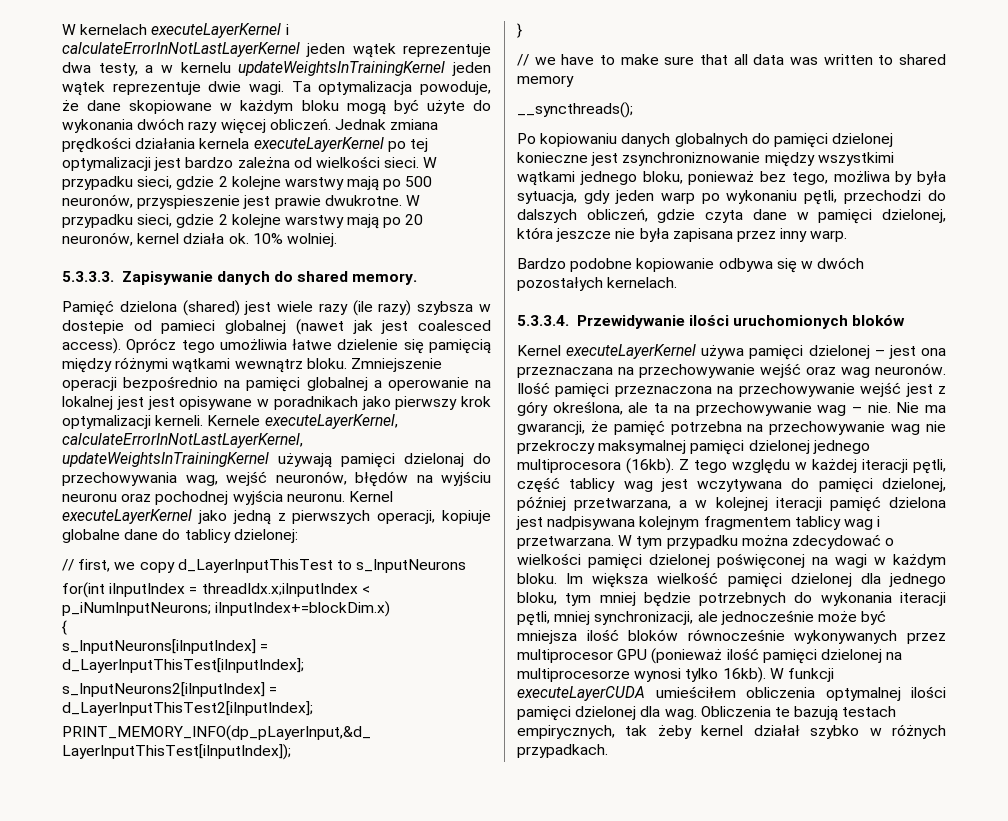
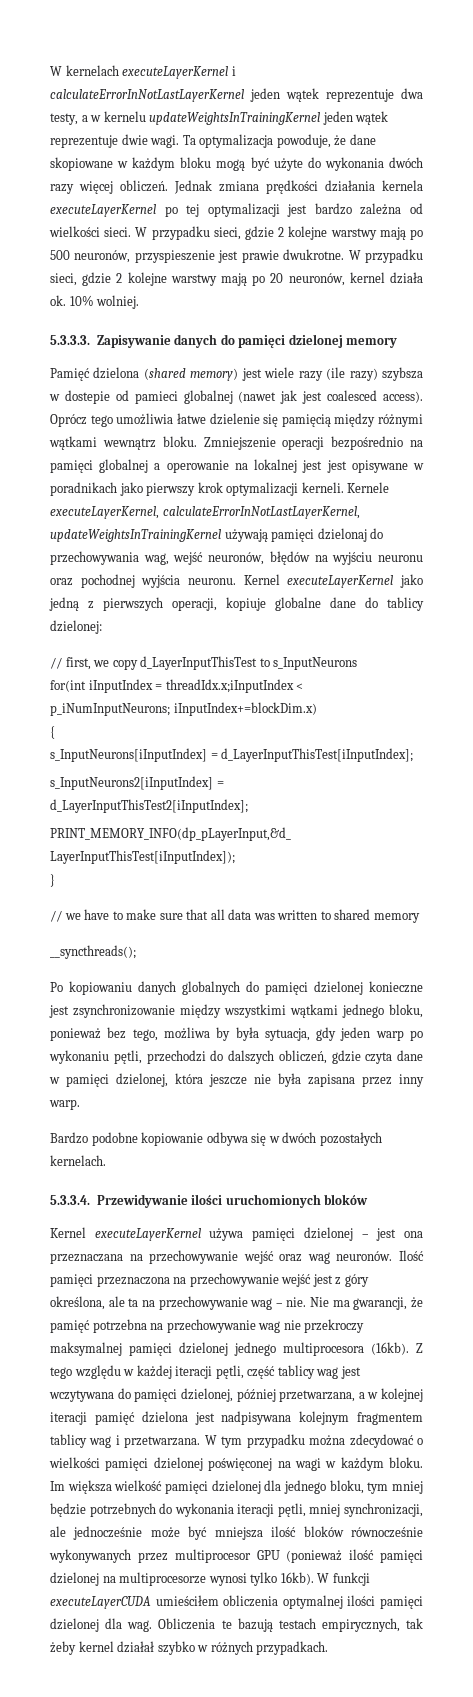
- 5.3.3.3. Zapisywanie danych do shared memory.
+ 5.3.3.3. Zapisywanie danych do pamięci dzielonej memory
- Pamięć dzielona (shared) jest wiele razy (ile razy) szybsza w dostepie od pamieci globalnej (nawet jak jest coalesced access).
+ Pamięć dzielona (shared memory) jest wiele razy (ile razy) szybsza w dostepie od pamieci globalnej (nawet jak jest coalesced access).
- Po kopiowaniu danych globalnych do pamięci dzielonej konieczne jest zsynchroniznowanie między wszystkimi wątkami jednego bloku, ponieważ bez tego, możliwa by była sytuacja, gdy jeden warp po wykonaniu pętli, przechodzi do dalszych obliczeń, gdzie czyta dane w pamięci dzielonej, która jeszcze nie była zapisana przez inny warp.
+ Po kopiowaniu danych globalnych do pamięci dzielonej konieczne jest zsynchronizowanie między wszystkimi wątkami jednego bloku, ponieważ bez tego, możliwa by była sytuacja, gdy jeden warp po wykonaniu pętli, przechodzi do dalszych obliczeń, gdzie czyta dane w pamięci dzielonej, która jeszcze nie była zapisana przez inny warp.

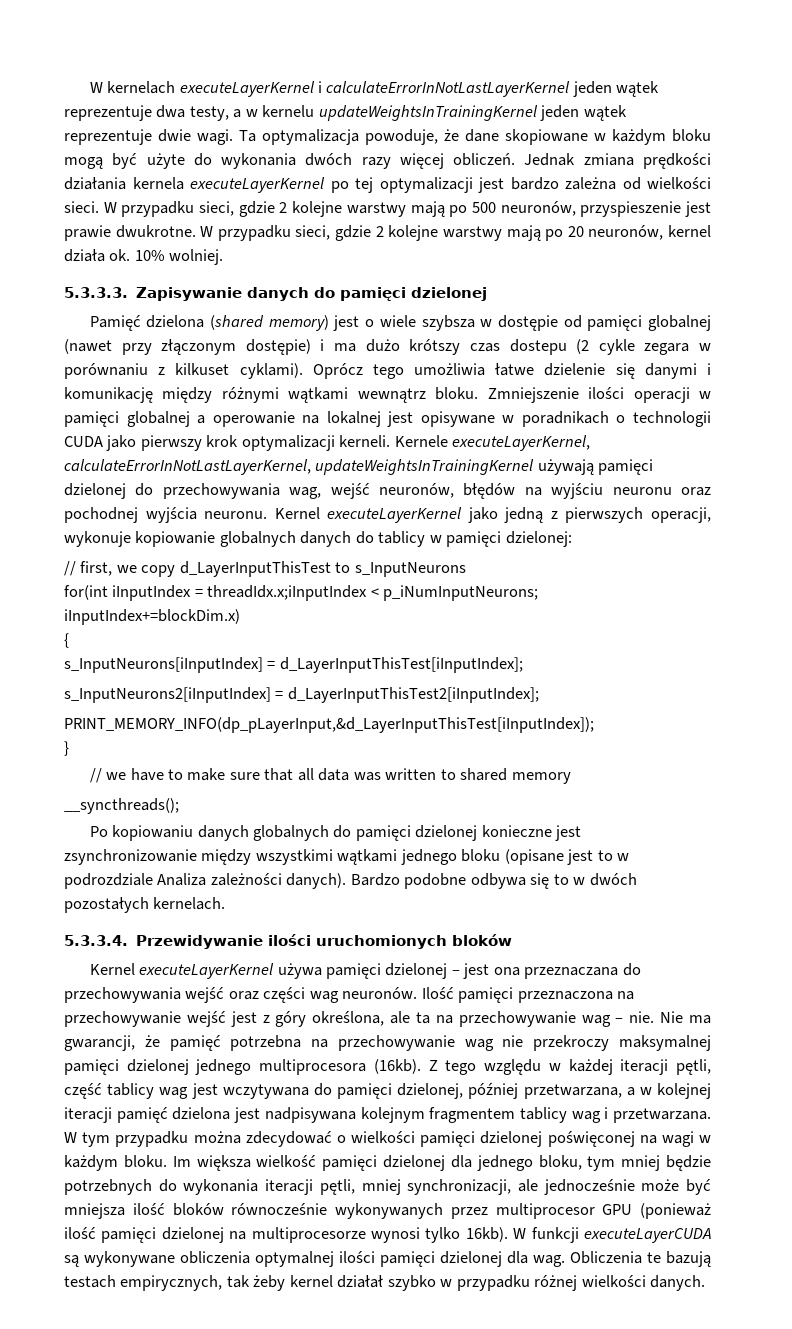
- 5.3.3.3. Zapisywanie danych do pamięci dzielonej memory
+ 5.3.3.3. Zapisywanie danych do pamięci dzielonej
- Pamięć dzielona (shared memory) jest wiele razy (ile razy) szybsza w dostepie od pamieci globalnej (nawet jak jest coalesced access).
+ Pamięć dzielona (shared memory) jest o wiele szybsza w dostępie od pamięci globalnej (nawet przy złączonym dostępie) i ma dużo krótszy czas dostepu (2 cykle zegara w porównaniu z kilkuset cyklami).
- Oprócz tego umożliwia łatwe dzielenie się pamięcią między różnymi wątkami wewnątrz bloku.
+ Oprócz tego umożliwia łatwe dzielenie się danymi i komunikację między różnymi wątkami wewnątrz bloku.
- Zmniejszenie operacji bezpośrednio na pamięci globalnej a operowanie na lokalnej jest jest opisywane w poradnikach jako pierwszy krok optymalizacji kerneli.
+ Zmniejszenie ilości operacji w pamięci globalnej a operowanie na lokalnej jest opisywane w poradnikach o technologii CUDA jako pierwszy krok optymalizacji kerneli.
- Kernele executeLayerKernel, calculateErrorInNotLastLayerKernel, updateWeightsInTrainingKernel używają pamięci dzielonaj do przechowywania wag, wejść neuronów, błędów na wyjściu neuronu oraz pochodnej wyjścia neuronu.
+ Kernele executeLayerKernel, calculateErrorInNotLastLayerKernel, updateWeightsInTrainingKernel używają pamięci dzielonej do przechowywania wag, wejść neuronów, błędów na wyjściu neuronu oraz pochodnej wyjścia neuronu.
- Kernel executeLayerKernel jako jedną z pierwszych operacji, kopiuje globalne dane do tablicy dzielonej:
+ Kernel executeLayerKernel jako jedną z pierwszych operacji, wykonuje kopiowanie globalnych danych do tablicy w pamięci dzielonej:
- Po kopiowaniu danych globalnych do pamięci dzielonej konieczne jest zsynchronizowanie między wszystkimi wątkami jednego bloku, ponieważ bez tego, możliwa by była sytuacja, gdy jeden warp po wykonaniu pętli, przechodzi do dalszych obliczeń, gdzie czyta dane w pamięci dzielonej, która jeszcze nie była zapisana przez inny warp.
- Bardzo podobne kopiowanie odbywa się w dwóch pozostałych kernelach.
+ Po kopiowaniu danych globalnych do pamięci dzielonej konieczne jest zsynchronizowanie między wszystkimi wątkami jednego bloku (opisane jest to w podrozdziale Analiza zależności danych). Bardzo podobne odbywa się to w dwóch pozostałych kernelach.
- Kernel executeLayerKernel używa pamięci dzielonej – jest ona przeznaczana na przechowywanie wejść oraz wag neuronów.
+ Kernel executeLayerKernel używa pamięci dzielonej – jest ona przeznaczana do przechowywania wejść oraz części wag neuronów.
- W funkcji executeLayerCUDA umieściłem obliczenia optymalnej ilości pamięci dzielonej dla wag.
+ W funkcji executeLayerCUDA są wykonywane obliczenia optymalnej ilości pamięci dzielonej dla wag.
- Obliczenia te bazują testach empirycznych, tak żeby kernel działał szybko w różnych przypadkach.
+ Obliczenia te bazują testach empirycznych, tak żeby kernel działał szybko w przypadku różnej wielkości danych.

